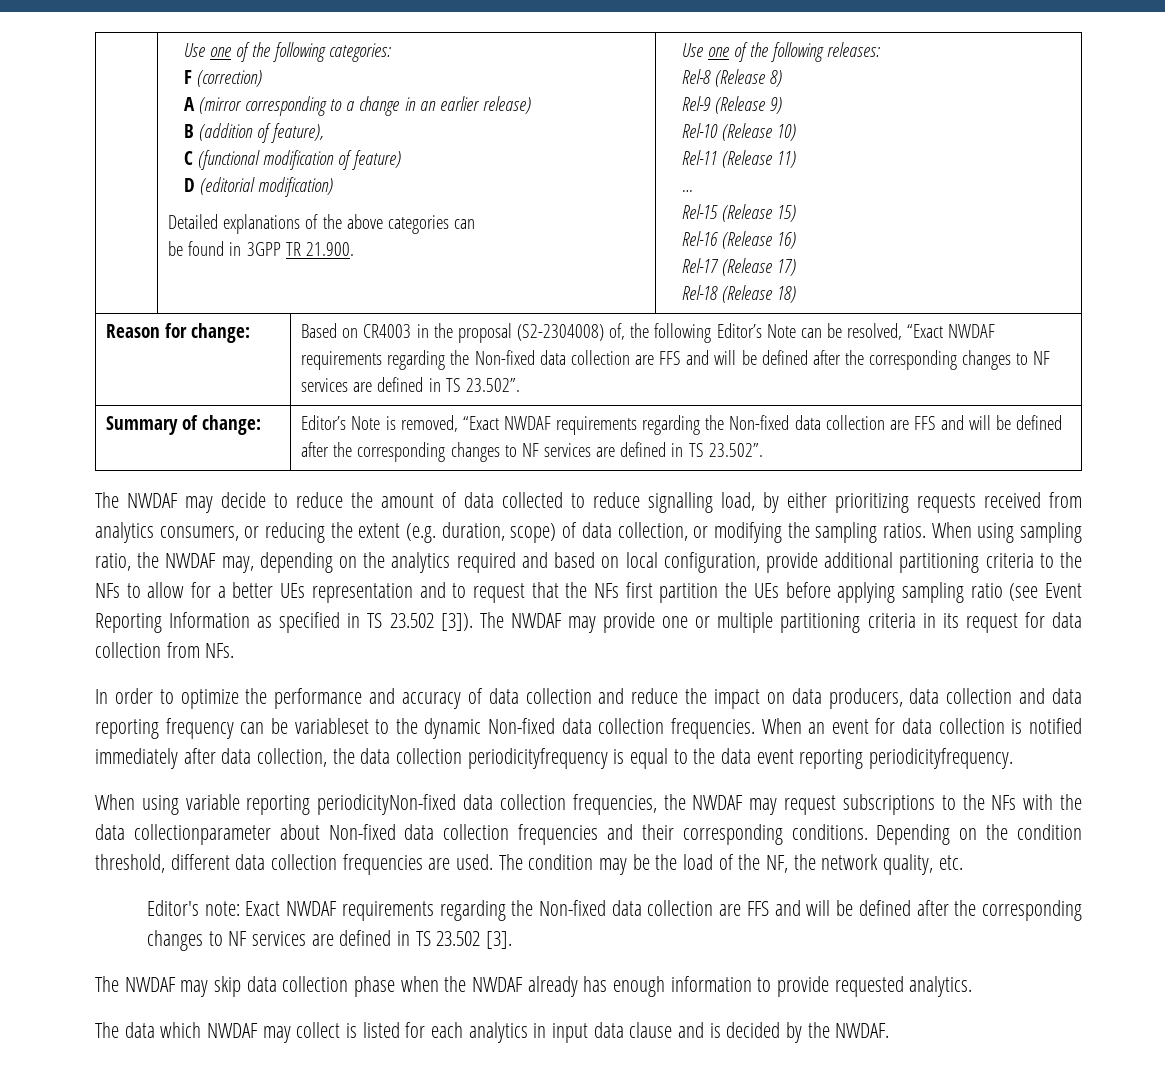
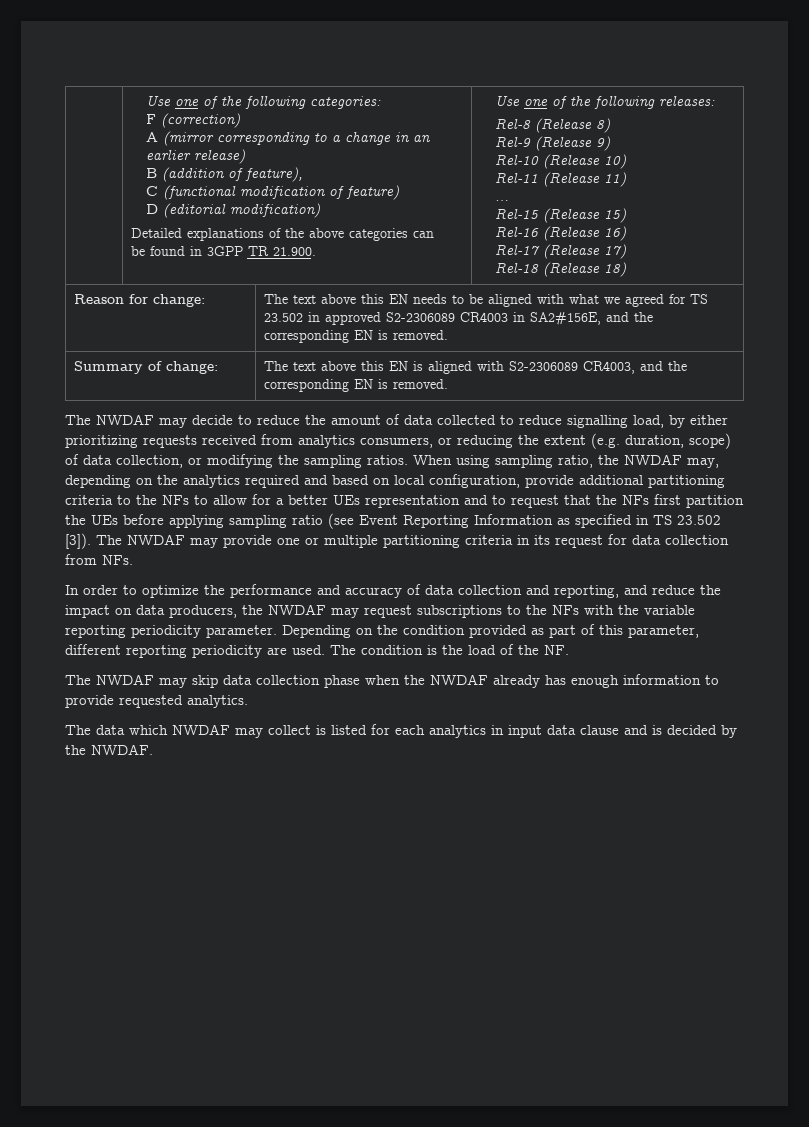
- Based on CR4003 in the proposal (S2-2304008) of, the following Editor’s Note can be resolved, “Exact NWDAF requirements regarding the Non-fixed data collection are FFS and will be defined after the corresponding changes to NF services are defined in TS 23.502”.
- Summary of change: | Editor’s Note is removed, “Exact NWDAF requirements regarding the Non-fixed data collection are FFS and will be defined after the corresponding changes to NF services are defined in TS 23.502”.
+ The text above this EN needs to be aligned with what we agreed for TS 23.502 in approved S2-2306089 CR4003 in SA2#156E, and the corresponding EN is removed.
+ Summary of change: | The text above this EN is aligned with S2-2306089 CR4003, and the corresponding EN is removed.
- In order to optimize the performance and accuracy of data collection and reduce the impact on data producers, data collection and data reporting frequency can be variableset to the dynamic Non-fixed data collection frequencies. When an event for data collection is notified immediately after data collection, the data collection periodicityfrequency is equal to the data event reporting periodicityfrequency.
- When using variable reporting periodicityNon-fixed data collection frequencies, the NWDAF may request subscriptions to the NFs with the data collectionparameter about Non-fixed data collection frequencies and their corresponding conditions. Depending on the condition threshold, different data collection frequencies are used.
+ In order to optimize the performance and accuracy of data collection and reporting, and reduce the impact on data producers, the NWDAF may request subscriptions to the NFs with the variable reporting periodicity parameter. Depending on the condition provided as part of this parameter, different reporting periodicity are used.
- The condition may be the load of the NF, the network quality, etc.
- Editor's note: Exact NWDAF requirements regarding the Non-fixed data collection are FFS and will be defined after the corresponding changes to NF services are defined in TS 23.502 [3].
+ The condition is the load of the NF.

